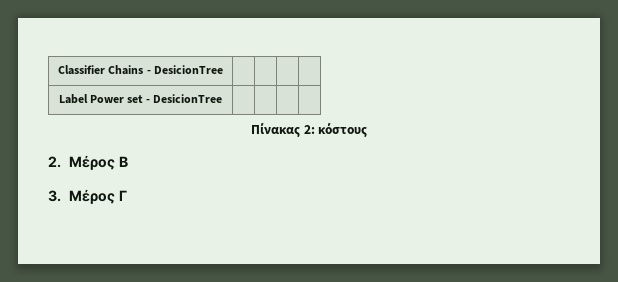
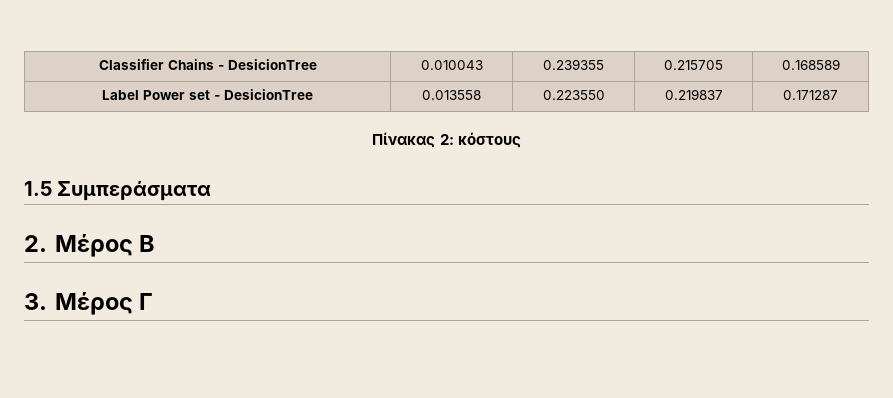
- Classifier Chains - DesicionTree | | | |
+ Classifier Chains - DesicionTree | 0.010043 | 0.239355 | 0.215705 | 0.168589
- Label Power set - DesicionTree | | | |
+ Label Power set - DesicionTree | 0.013558 | 0.223550 | 0.219837 | 0.171287
+ 1.5 Συμπεράσματα

